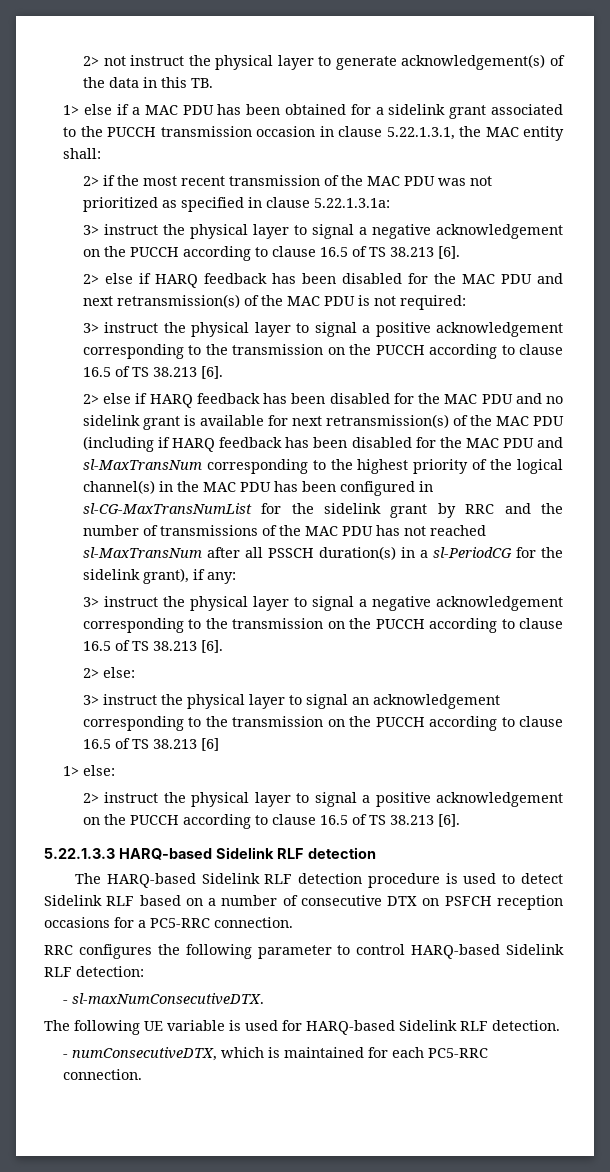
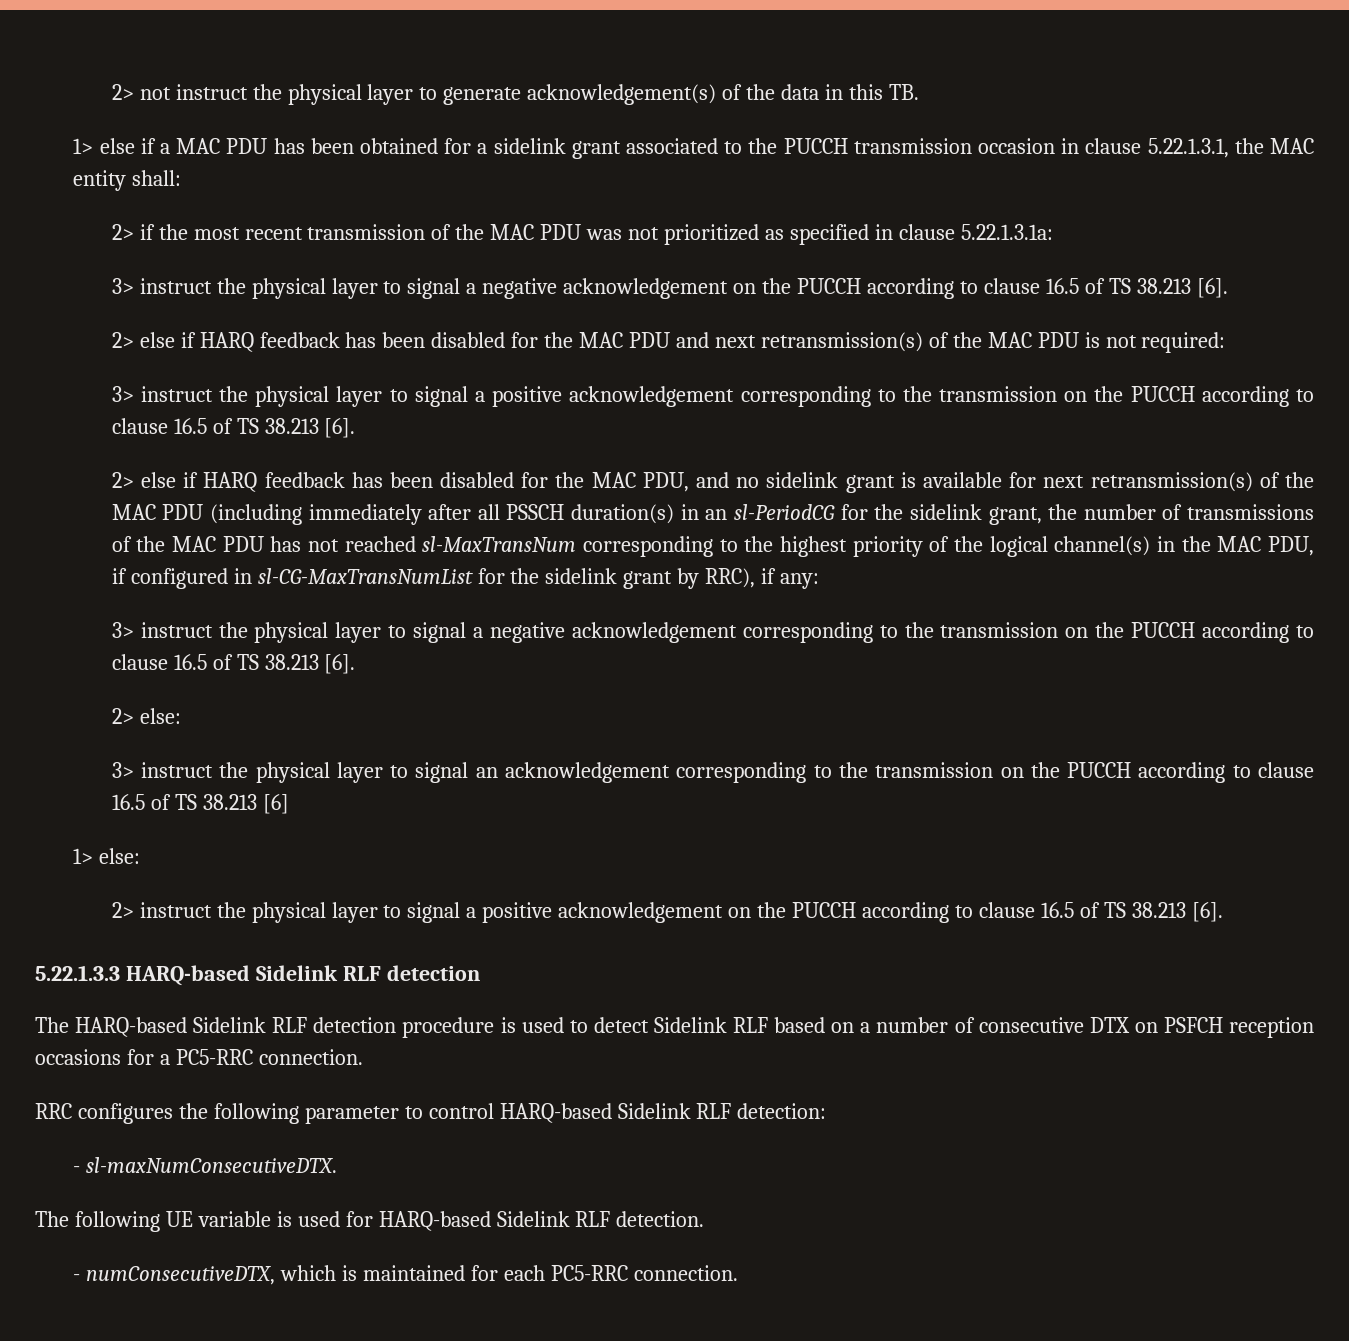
- 2> else if HARQ feedback has been disabled for the MAC PDU and no sidelink grant is available for next retransmission(s) of the MAC PDU (including if HARQ feedback has been disabled for the MAC PDU and sl-MaxTransNum corresponding to the highest priority of the logical channel(s) in the MAC PDU has been configured in sl-CG-MaxTransNumList for the sidelink grant by RRC and the number of transmissions of the MAC PDU has not reached sl-MaxTransNum after all PSSCH duration(s) in a sl-PeriodCG for the sidelink grant), if any:
+ 2> else if HARQ feedback has been disabled for the MAC PDU, and no sidelink grant is available for next retransmission(s) of the MAC PDU (including immediately after all PSSCH duration(s) in an sl-PeriodCG for the sidelink grant, the number of transmissions of the MAC PDU has not reached sl-MaxTransNum corresponding to the highest priority of the logical channel(s) in the MAC PDU, if configured in sl-CG-MaxTransNumList for the sidelink grant by RRC), if any:

